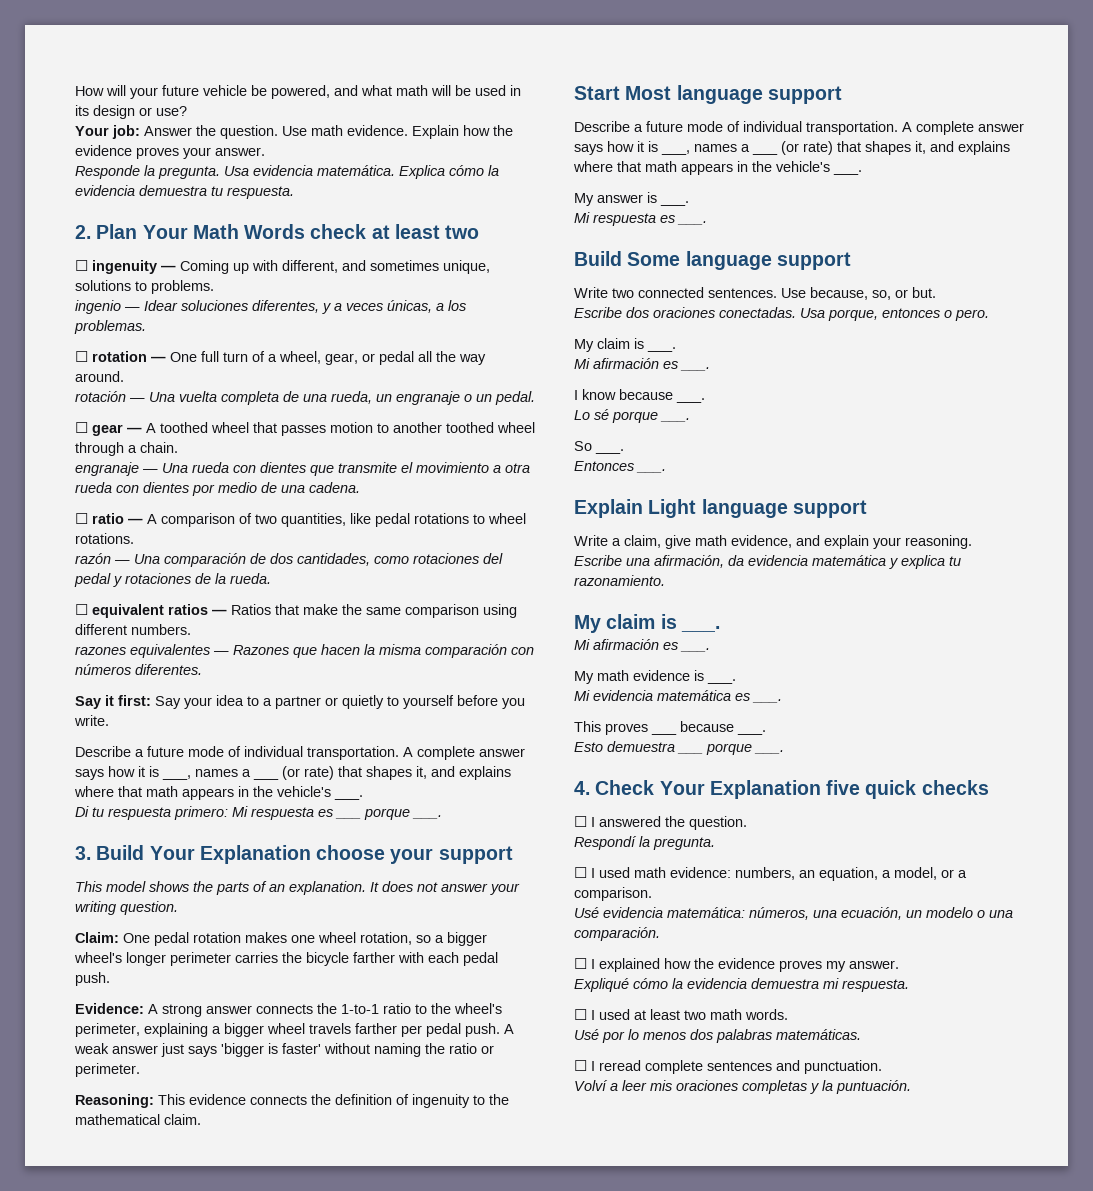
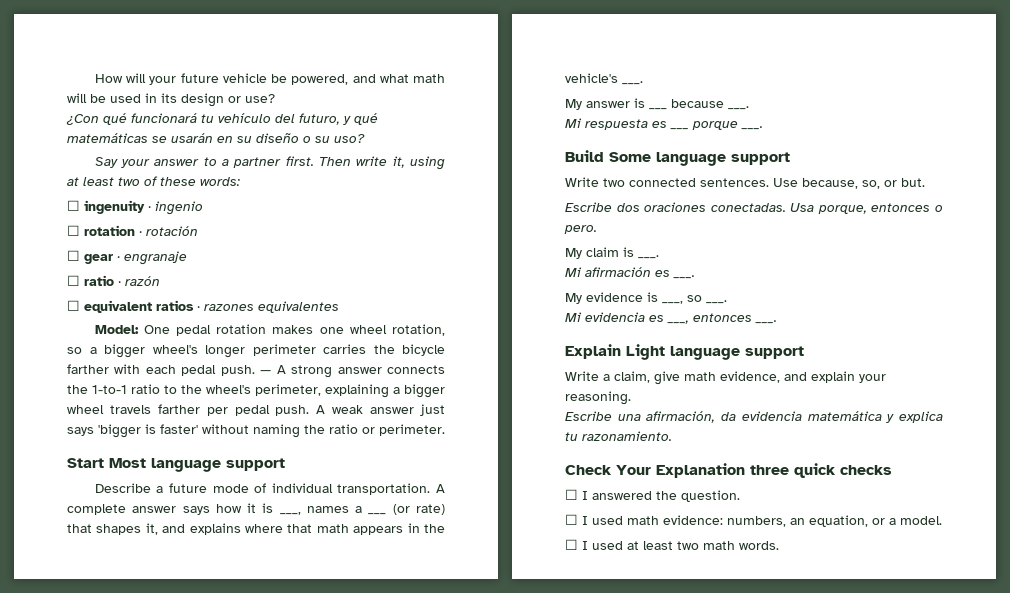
- Your job: Answer the question. Use math evidence. Explain how the evidence proves your answer.
- Responde la pregunta. Usa evidencia matemática. Explica cómo la evidencia demuestra tu respuesta.
- 2. Plan Your Math Words check at least two
+ ¿Con qué funcionará tu vehículo del futuro, y qué matemáticas se usarán en su diseño o su uso?
+ Say your answer to a partner first. Then write it, using at least two of these words:
- ☐ ingenuity — Coming up with different, and sometimes unique, solutions to problems.
- ingenio — Idear soluciones diferentes, y a veces únicas, a los problemas.
- ☐ rotation — One full turn of a wheel, gear, or pedal all the way around.
- rotación — Una vuelta completa de una rueda, un engranaje o un pedal.
- ☐ gear — A toothed wheel that passes motion to another toothed wheel through a chain.
- engranaje — Una rueda con dientes que transmite el movimiento a otra rueda con dientes por medio de una cadena.
- ☐ ratio — A comparison of two quantities, like pedal rotations to wheel rotations.
- razón — Una comparación de dos cantidades, como rotaciones del pedal y rotaciones de la rueda.
- ☐ equivalent ratios — Ratios that make the same comparison using different numbers.
- razones equivalentes — Razones que hacen la misma comparación con números diferentes.
- Say it first: Say your idea to a partner or quietly to yourself before you write.
- Describe a future mode of individual transportation. A complete answer says how it is ___, names a ___ (or rate) that shapes it, and explains where that math appears in the vehicle's ___.
- Di tu respuesta primero: Mi respuesta es ___ porque ___.
- 3. Build Your Explanation choose your support
- This model shows the parts of an explanation. It does not answer your writing question.
- Claim: One pedal rotation makes one wheel rotation, so a bigger wheel's longer perimeter carries the bicycle farther with each pedal push.
- Evidence: A strong answer connects the 1-to-1 ratio to the wheel's perimeter, explaining a bigger wheel travels farther per pedal push.
+ ☐ ingenuity · ingenio
+ ☐ rotation · rotación
+ ☐ gear · engranaje
+ ☐ ratio · razón
+ ☐ equivalent ratios · razones equivalentes
+ Model: One pedal rotation makes one wheel rotation, so a bigger wheel's longer perimeter carries the bicycle farther with each pedal push. — A strong answer connects the 1-to-1 ratio to the wheel's perimeter, explaining a bigger wheel travels farther per pedal push.
- Reasoning: This evidence connects the definition of ingenuity to the mathematical claim.
- My answer is ___.
+ My answer is ___ because ___.
- Mi respuesta es ___.
+ Mi respuesta es ___ porque ___.
- I know because ___.
- Lo sé porque ___.
- So ___.
- Entonces ___.
+ My evidence is ___, so ___.
+ Mi evidencia es ___, entonces ___.
  Escribe una afirmación, da evidencia matemática y explica tu razonamiento.
- My claim is ___.
- Mi afirmación es ___.
- My math evidence is ___.
- Mi evidencia matemática es ___.
- This proves ___ because ___.
- Esto demuestra ___ porque ___.
- 4. Check Your Explanation five quick checks
+ Check Your Explanation three quick checks
- Respondí la pregunta.
- ☐ I used math evidence: numbers, an equation, a model, or a comparison.
- Usé evidencia matemática: números, una ecuación, un modelo o una comparación.
- ☐ I explained how the evidence proves my answer.
- Expliqué cómo la evidencia demuestra mi respuesta.
+ ☐ I used math evidence: numbers, an equation, or a model.
- Usé por lo menos dos palabras matemáticas.
- ☐ I reread complete sentences and punctuation.
- Volví a leer mis oraciones completas y la puntuación.

